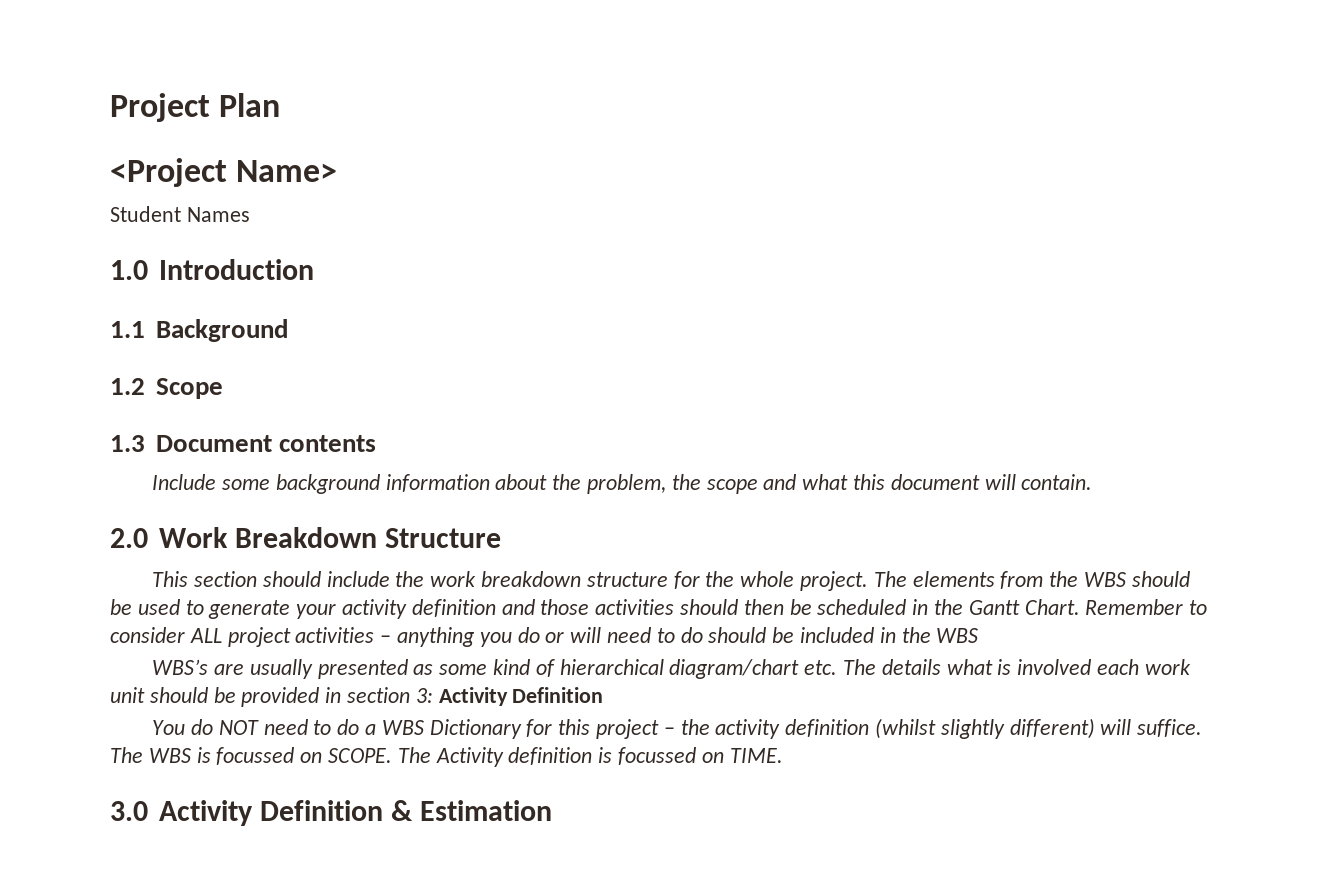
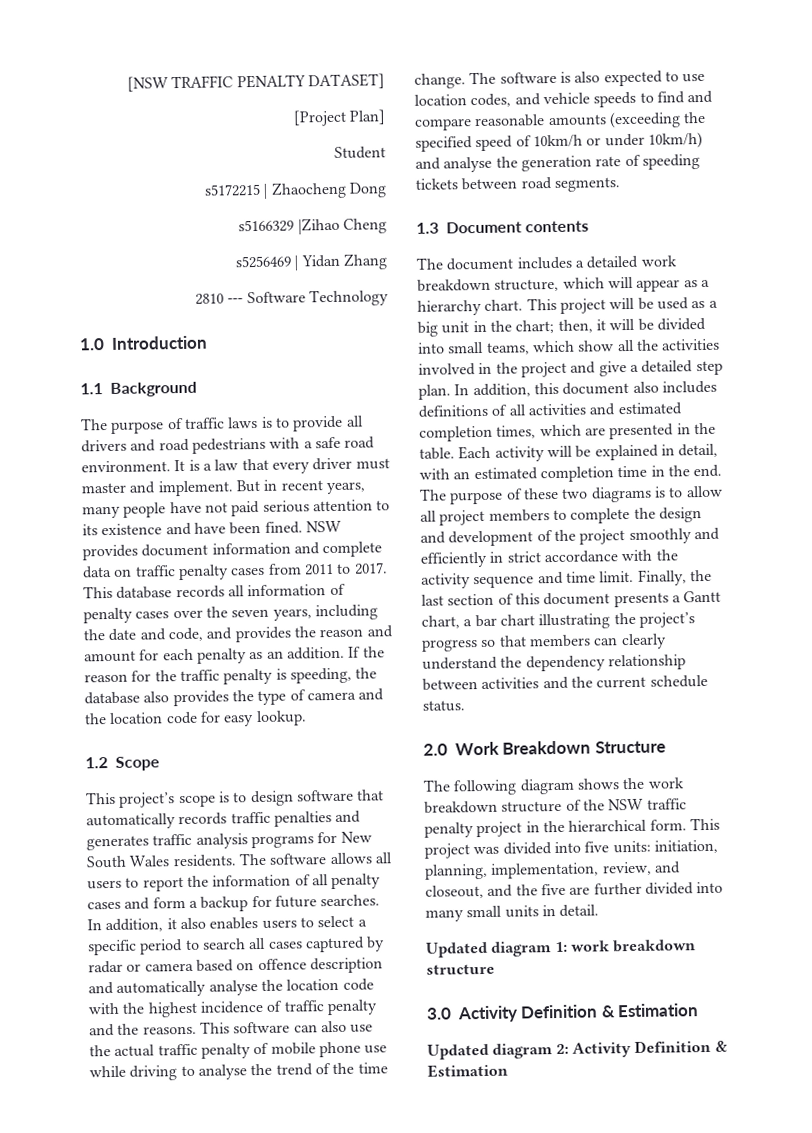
- Project Plan
- <Project Name>
- Student Names
+ [NSW TRAFFIC PENALTY DATASET]
+ [Project Plan]
+ Student
+ s5172215 | Zhaocheng Dong
+ s5166329 |Zihao Cheng
+ s5256469 | Yidan Zhang
+ 2810 --- Software Technology
  1.0 Introduction
  1.1 Background
+ The purpose of traffic laws is to provide all drivers and road pedestrians with a safe road environment. It is a law that every driver must master and implement. But in recent years, many people have not paid serious attention to its existence and have been fined. NSW provides document information and complete data on traffic penalty cases from 2011 to 2017. This database records all information of penalty cases over the seven years, including the date and code, and provides the reason and amount for each penalty as an addition. If the reason for the traffic penalty is speeding, the database also provides the type of camera and the location code for easy lookup.
  1.2 Scope
+ This project’s scope is to design software that automatically records traffic penalties and generates traffic analysis programs for New South Wales residents. The software allows all users to report the information of all penalty cases and form a backup for future searches. In addition, it also enables users to select a specific period to search all cases captured by radar or camera based on offence description and automatically analyse the location code with the highest incidence of traffic penalty and the reasons. This software can also use the actual traffic penalty of mobile phone use while driving to analyse the trend of the time change. The software is also expected to use location codes, and vehicle speeds to find and compare reasonable amounts (exceeding the specified speed of 10km/h or under 10km/h) and analyse the generation rate of speeding tickets between road segments.
  1.3 Document contents
- Include some background information about the problem, the scope and what this document will contain.
+ The document includes a detailed work breakdown structure, which will appear as a hierarchy chart. This project will be used as a big unit in the chart; then, it will be divided into small teams, which show all the activities involved in the project and give a detailed step plan. In addition, this document also includes definitions of all activities and estimated completion times, which are presented in the table. Each activity will be explained in detail, with an estimated completion time in the end. The purpose of these two diagrams is to allow all project members to complete the design and development of the project smoothly and efficiently in strict accordance with the activity sequence and time limit. Finally, the last section of this document presents a Gantt chart, a bar chart illustrating the project’s progress so that members can clearly understand the dependency relationship between activities and the current schedule status.
  2.0 Work Breakdown Structure
- This section should include the work breakdown structure for the whole project. The elements from the WBS should be used to generate your activity definition and those activities should then be scheduled in the Gantt Chart. Remember to consider ALL project activities – anything you do or will need to do should be included in the WBS
- WBS’s are usually presented as some kind of hierarchical diagram/chart etc. The details what is involved each work unit should be provided in section 3: Activity Definition
- You do NOT need to do a WBS Dictionary for this project – the activity definition (whilst slightly different) will suffice. The WBS is focussed on SCOPE. The Activity definition is focussed on TIME.
+ The following diagram shows the work breakdown structure of the NSW traffic penalty project in the hierarchical form. This project was divided into five units: initiation, planning, implementation, review, and closeout, and the five are further divided into many small units in detail.
+ Updated diagram 1: work breakdown structure
+ Updated diagram 2: Activity Definition & Estimation

